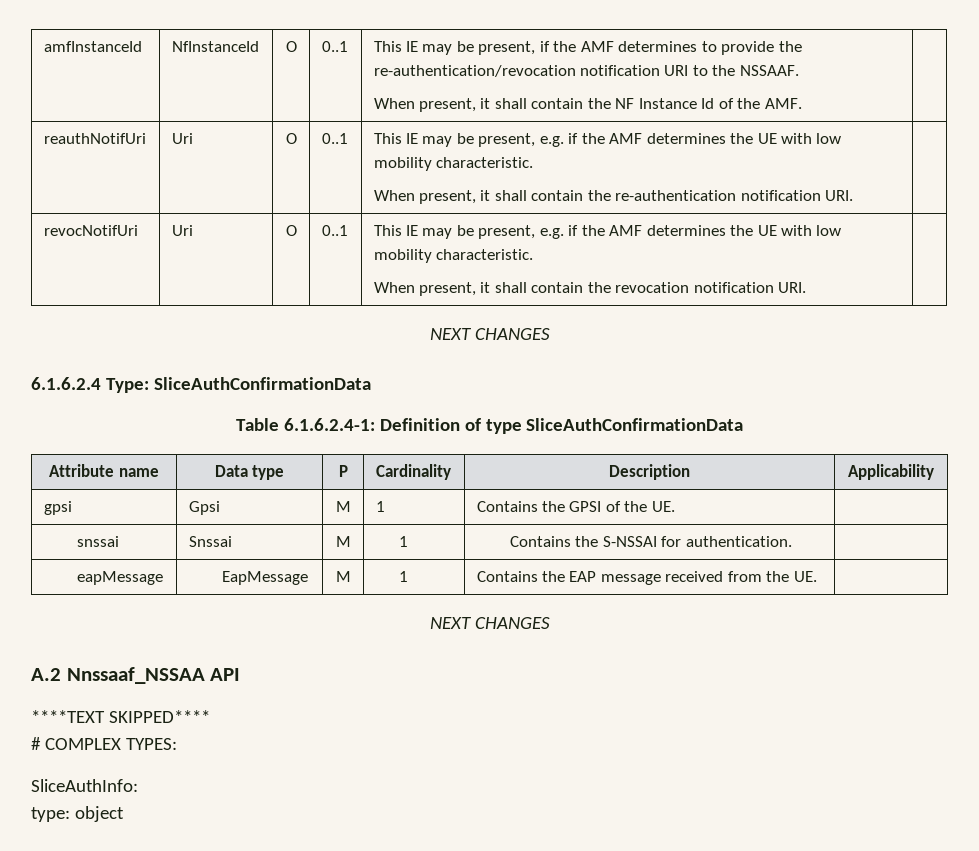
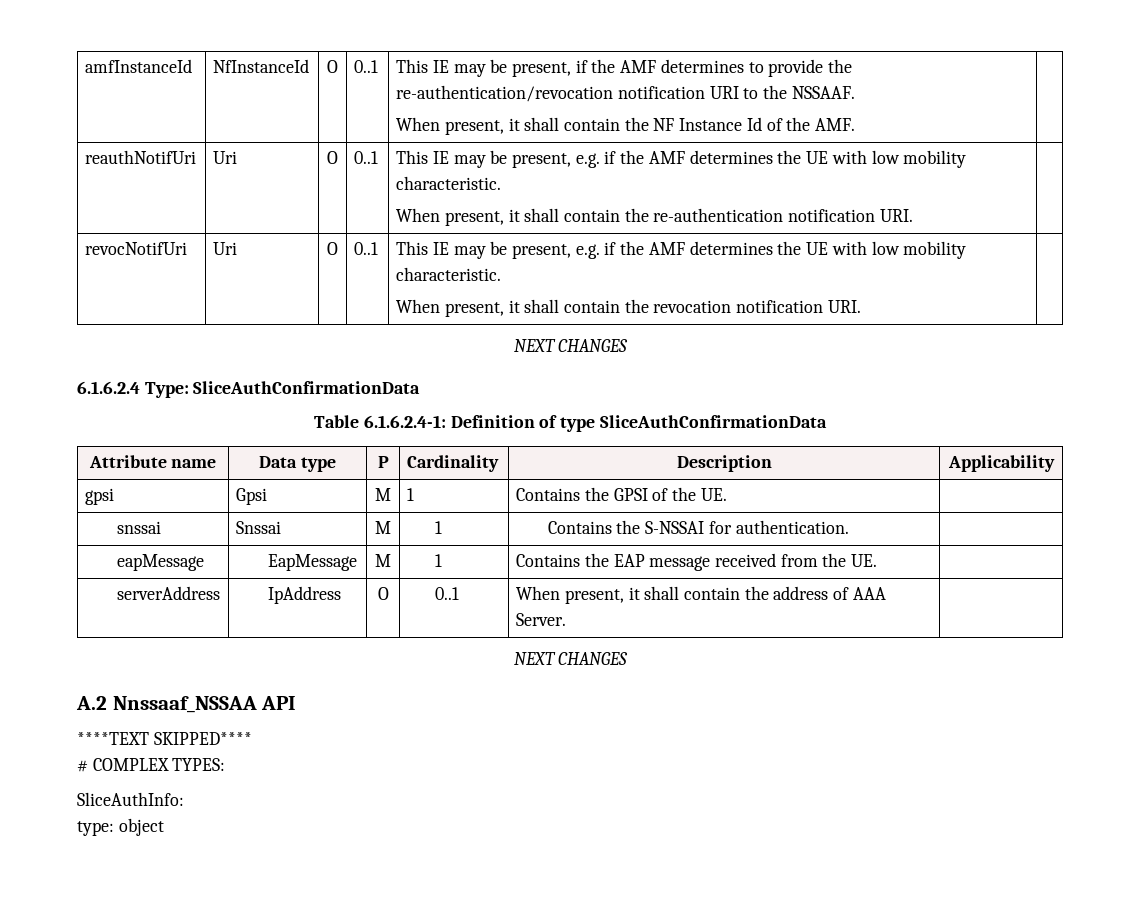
+ serverAddress | IpAddress | O | 0..1 | When present, it shall contain the address of AAA Server. |

